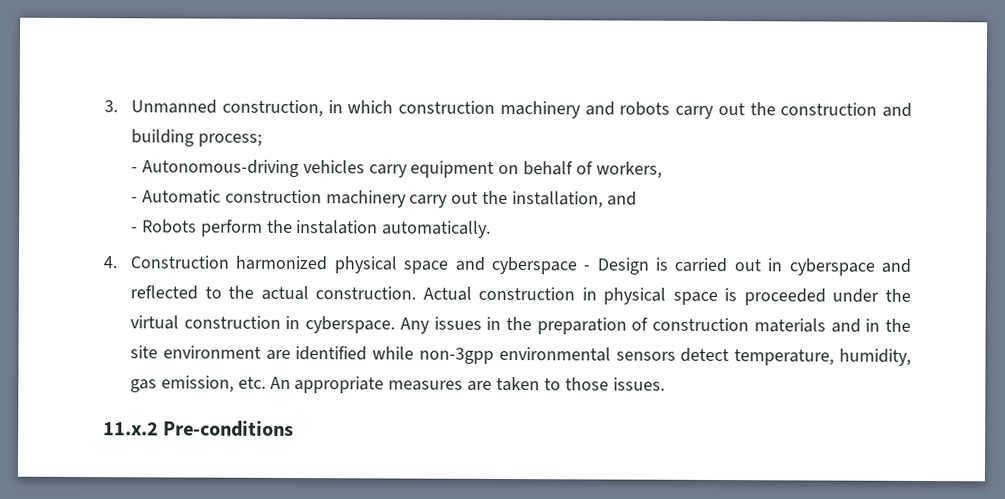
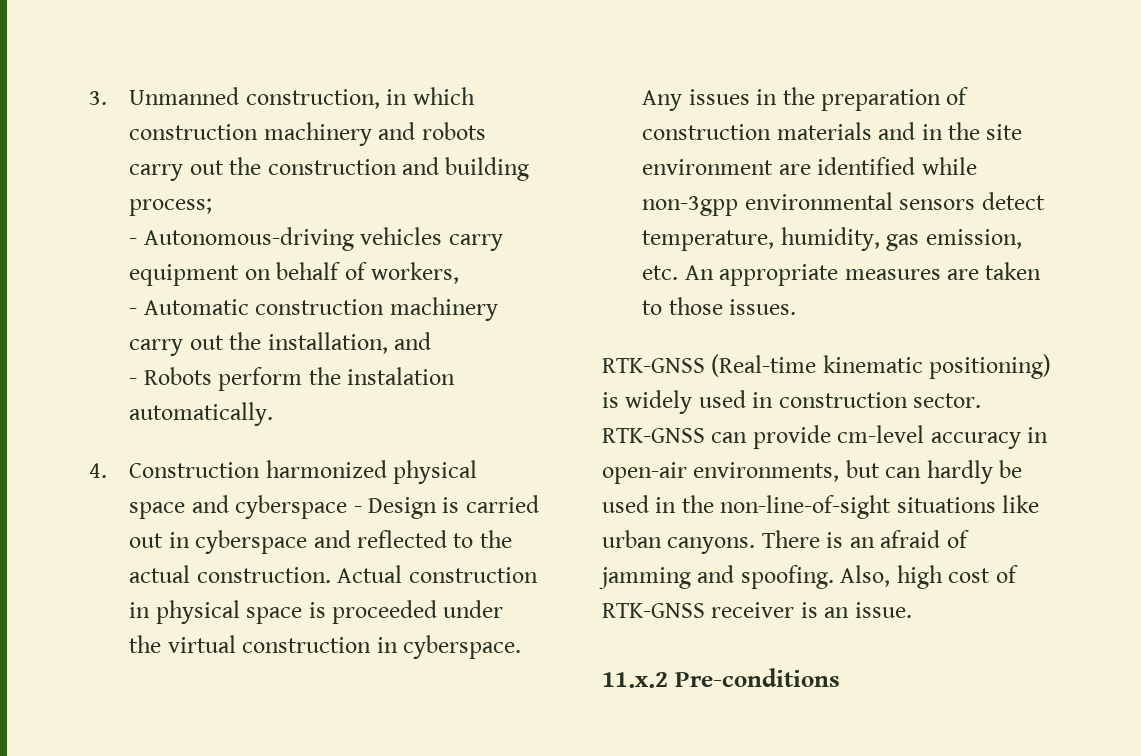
+ RTK-GNSS (Real-time kinematic positioning) is widely used in construction sector. RTK-GNSS can provide cm-level accuracy in open-air environments, but can hardly be used in the non-line-of-sight situations like urban canyons. There is an afraid of jamming and spoofing. Also, high cost of RTK-GNSS receiver is an issue.

